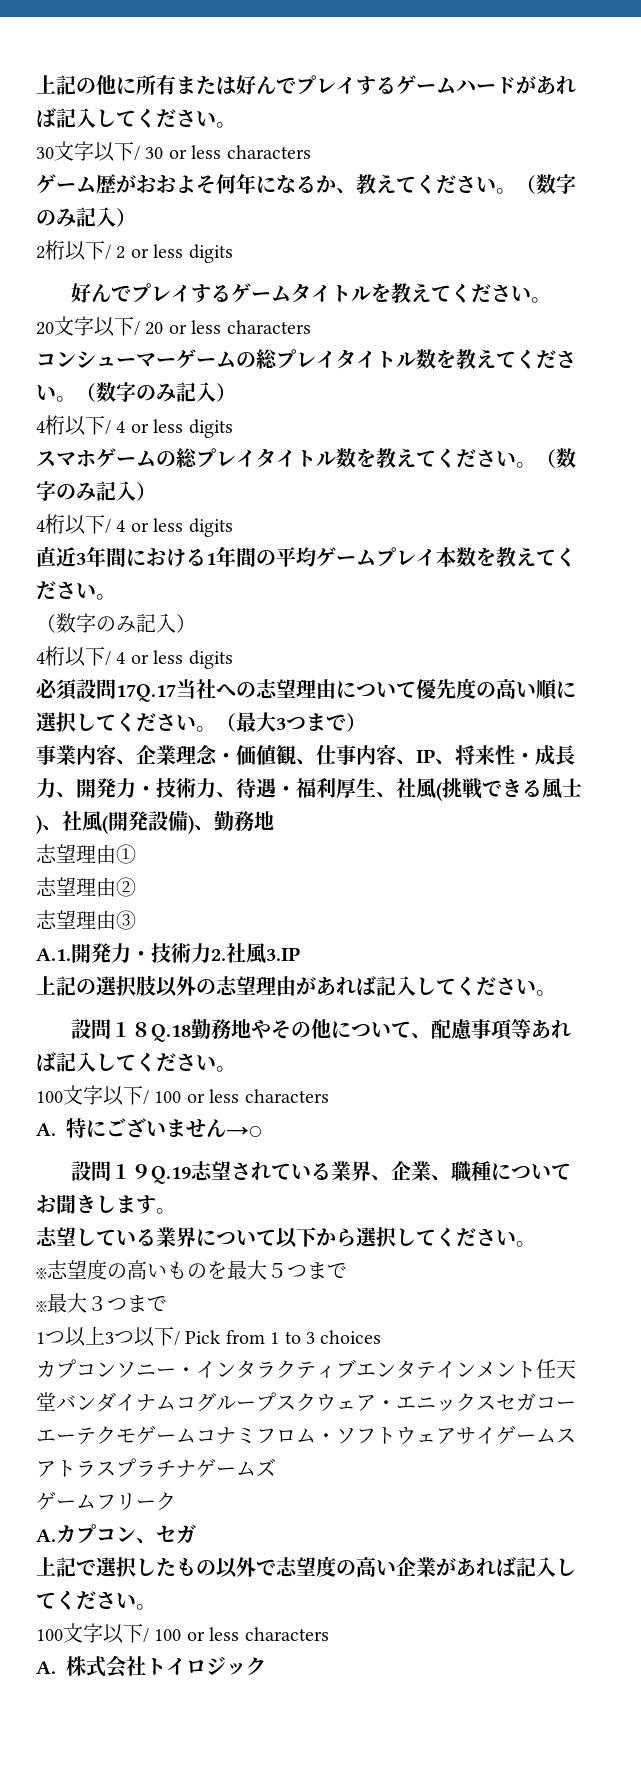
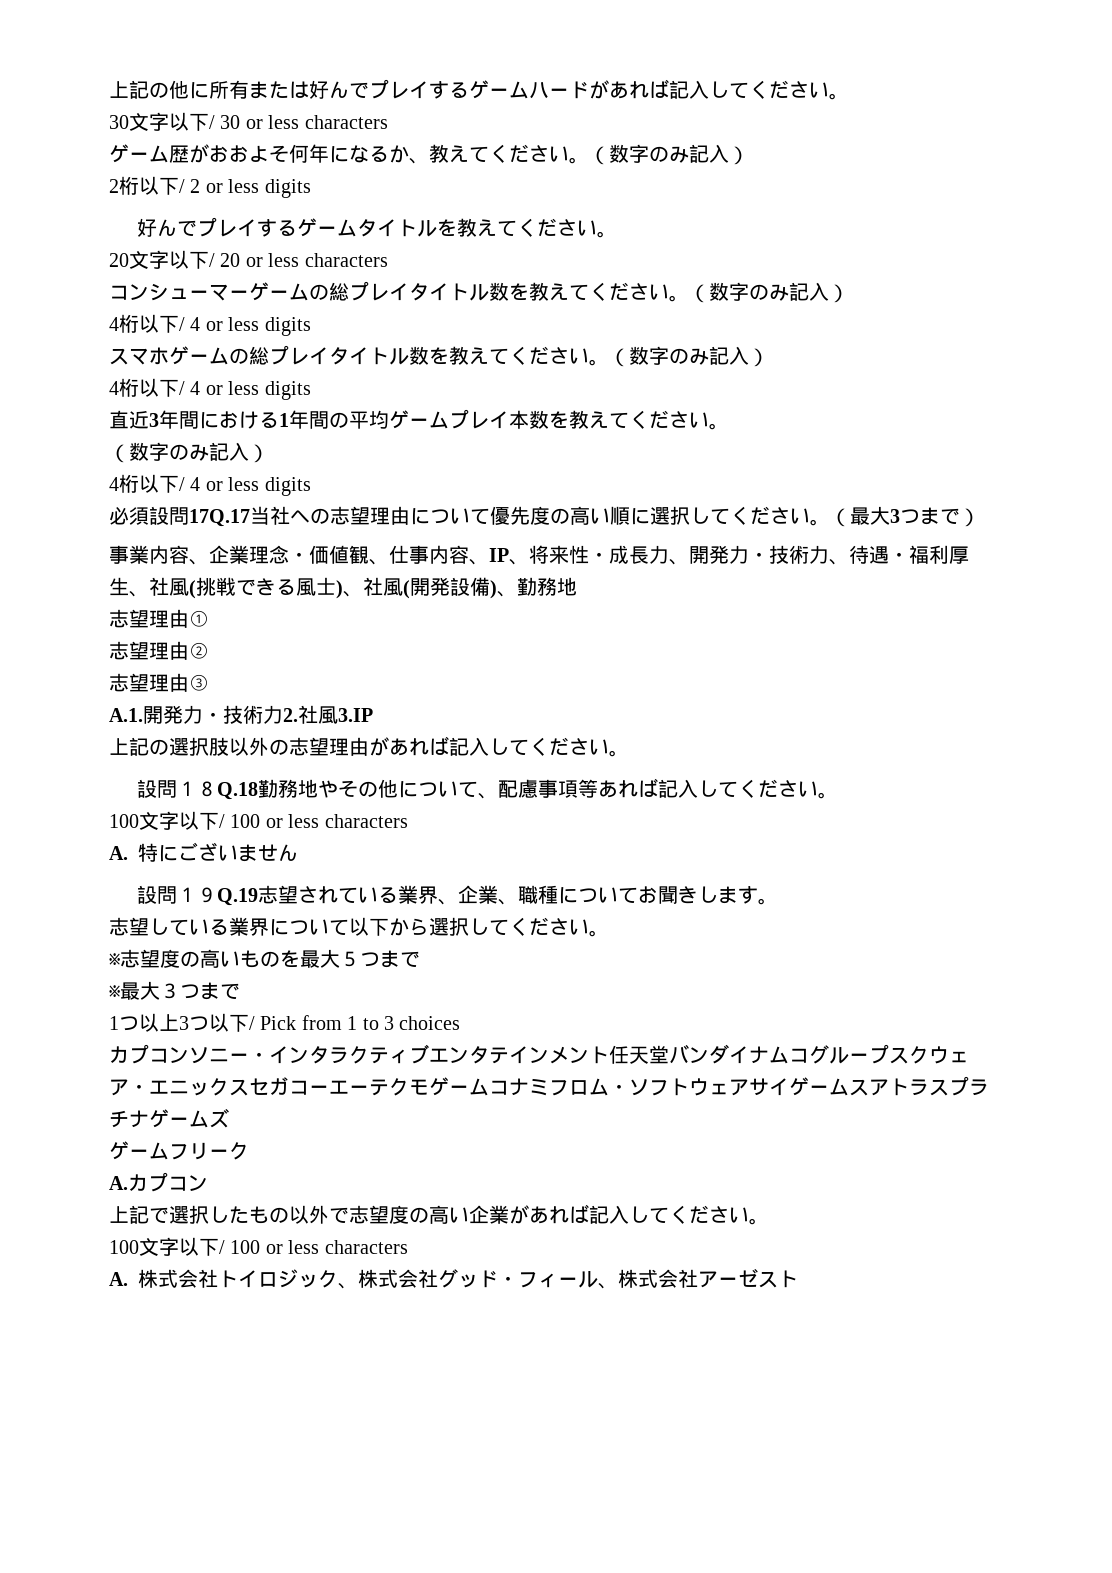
- A.特にございません→○
+ A.特にございません
- A.カプコン、セガ
+ A.カプコン
- A.株式会社トイロジック
+ A.株式会社トイロジック、株式会社グッド・フィール、株式会社アーゼスト

